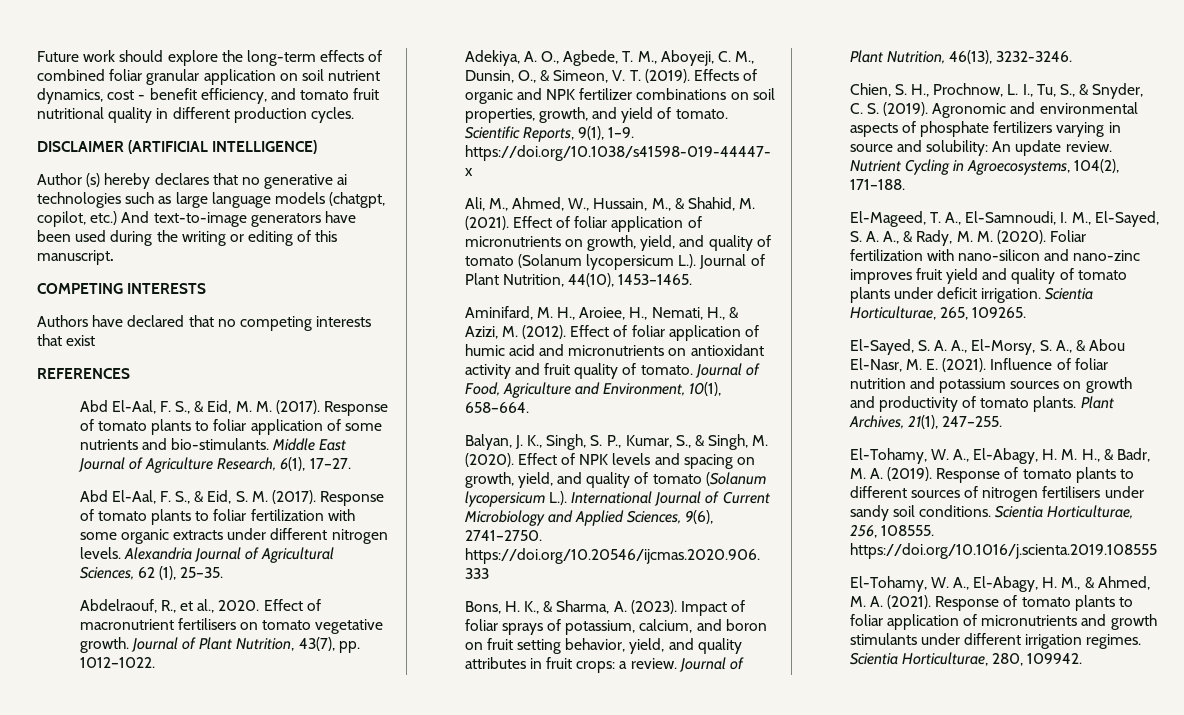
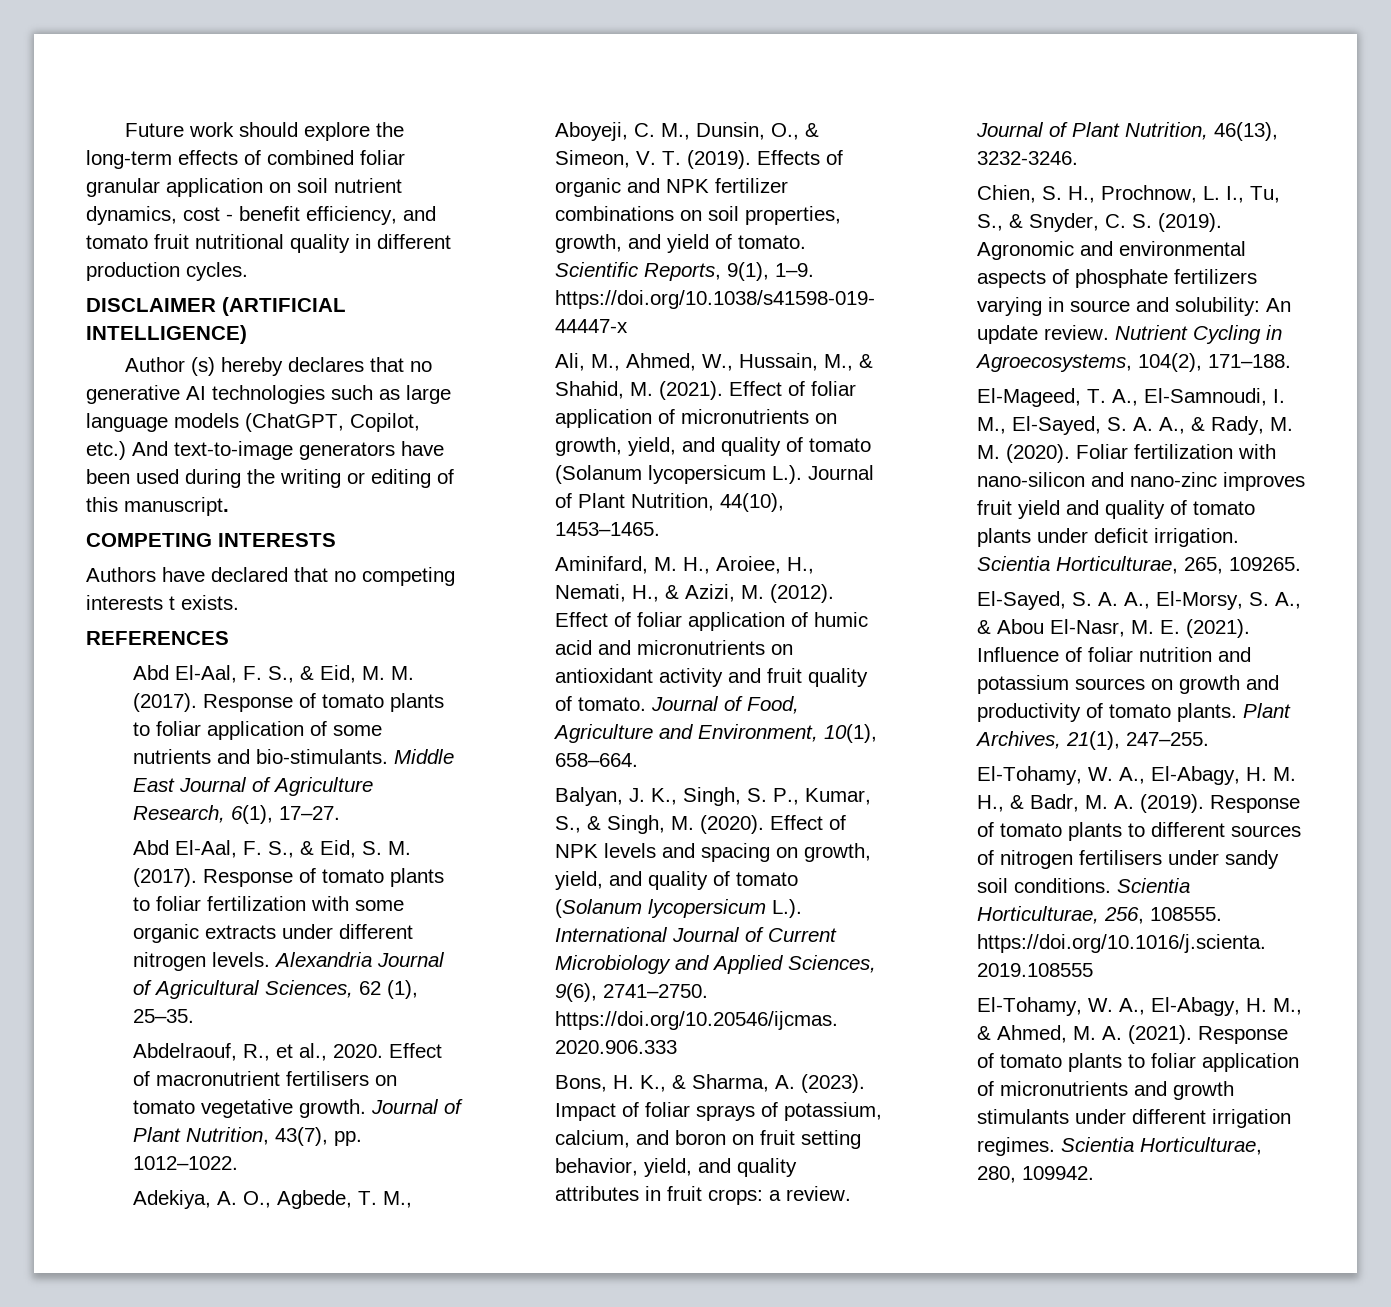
- Author (s) hereby declares that no generative ai technologies such as large language models (chatgpt, copilot, etc.) And text-to-image generators have been used during the writing or editing of this manuscript.
+ Author (s) hereby declares that no generative AI technologies such as large language models (ChatGPT, Copilot, etc.) And text-to-image generators have been used during the writing or editing of this manuscript.
- Authors have declared that no competing interests that exist
+ Authors have declared that no competing interests t exists.

